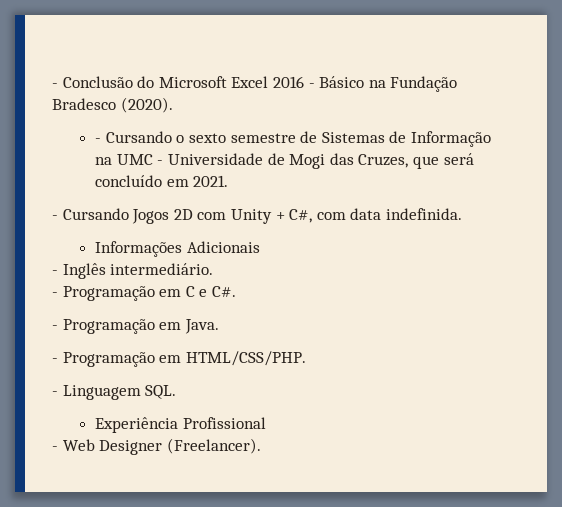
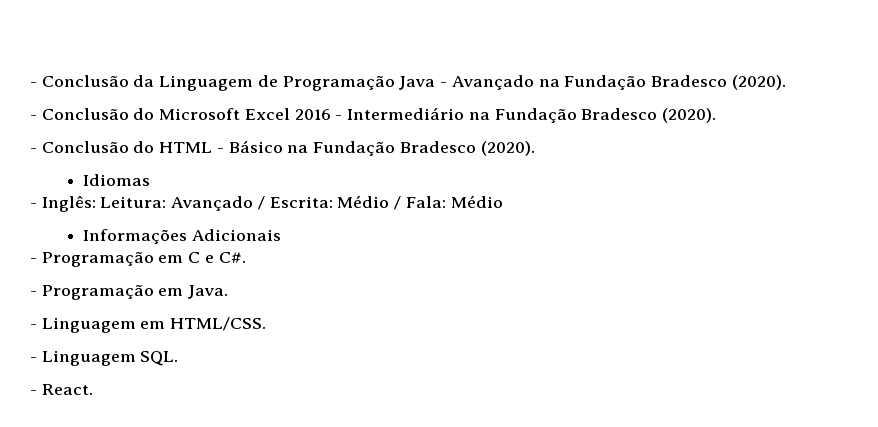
- - Conclusão do Microsoft Excel 2016 - Básico na Fundação Bradesco (2020).
+ - Conclusão da Linguagem de Programação Java - Avançado na Fundação Bradesco (2020).
+ - Conclusão do Microsoft Excel 2016 - Intermediário na Fundação Bradesco (2020).
+ - Conclusão do HTML - Básico na Fundação Bradesco (2020).
- - Cursando o sexto semestre de Sistemas de Informação na UMC - Universidade de Mogi das Cruzes, que será concluído em 2021.
- - Cursando Jogos 2D com Unity + C#, com data indefinida.
+ Idiomas
+ - Inglês: Leitura: Avançado / Escrita: Médio / Fala: Médio
- - Inglês intermediário.
- - Programação em HTML/CSS/PHP.
+ - Linguagem em HTML/CSS.
- Experiência Profissional
- - Web Designer (Freelancer).
+ - React.

